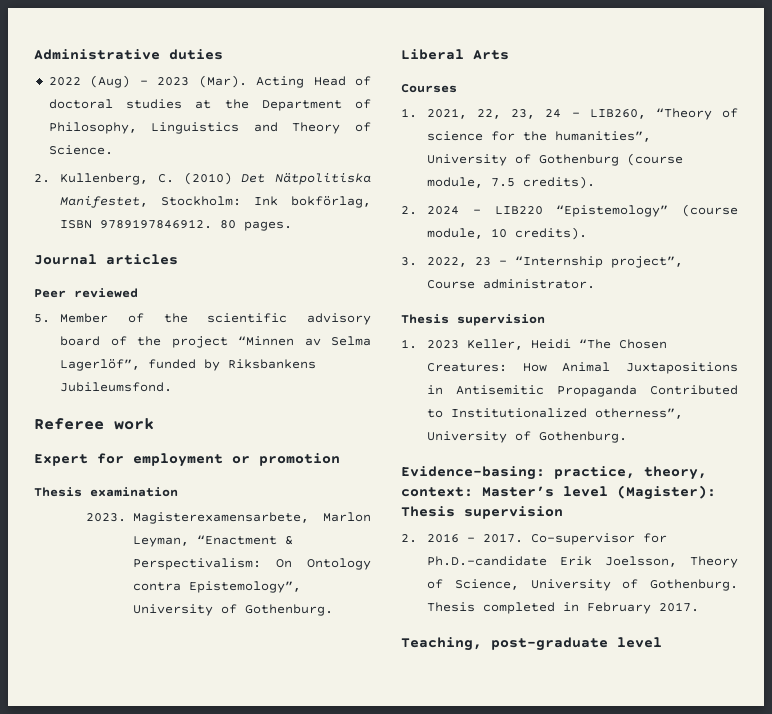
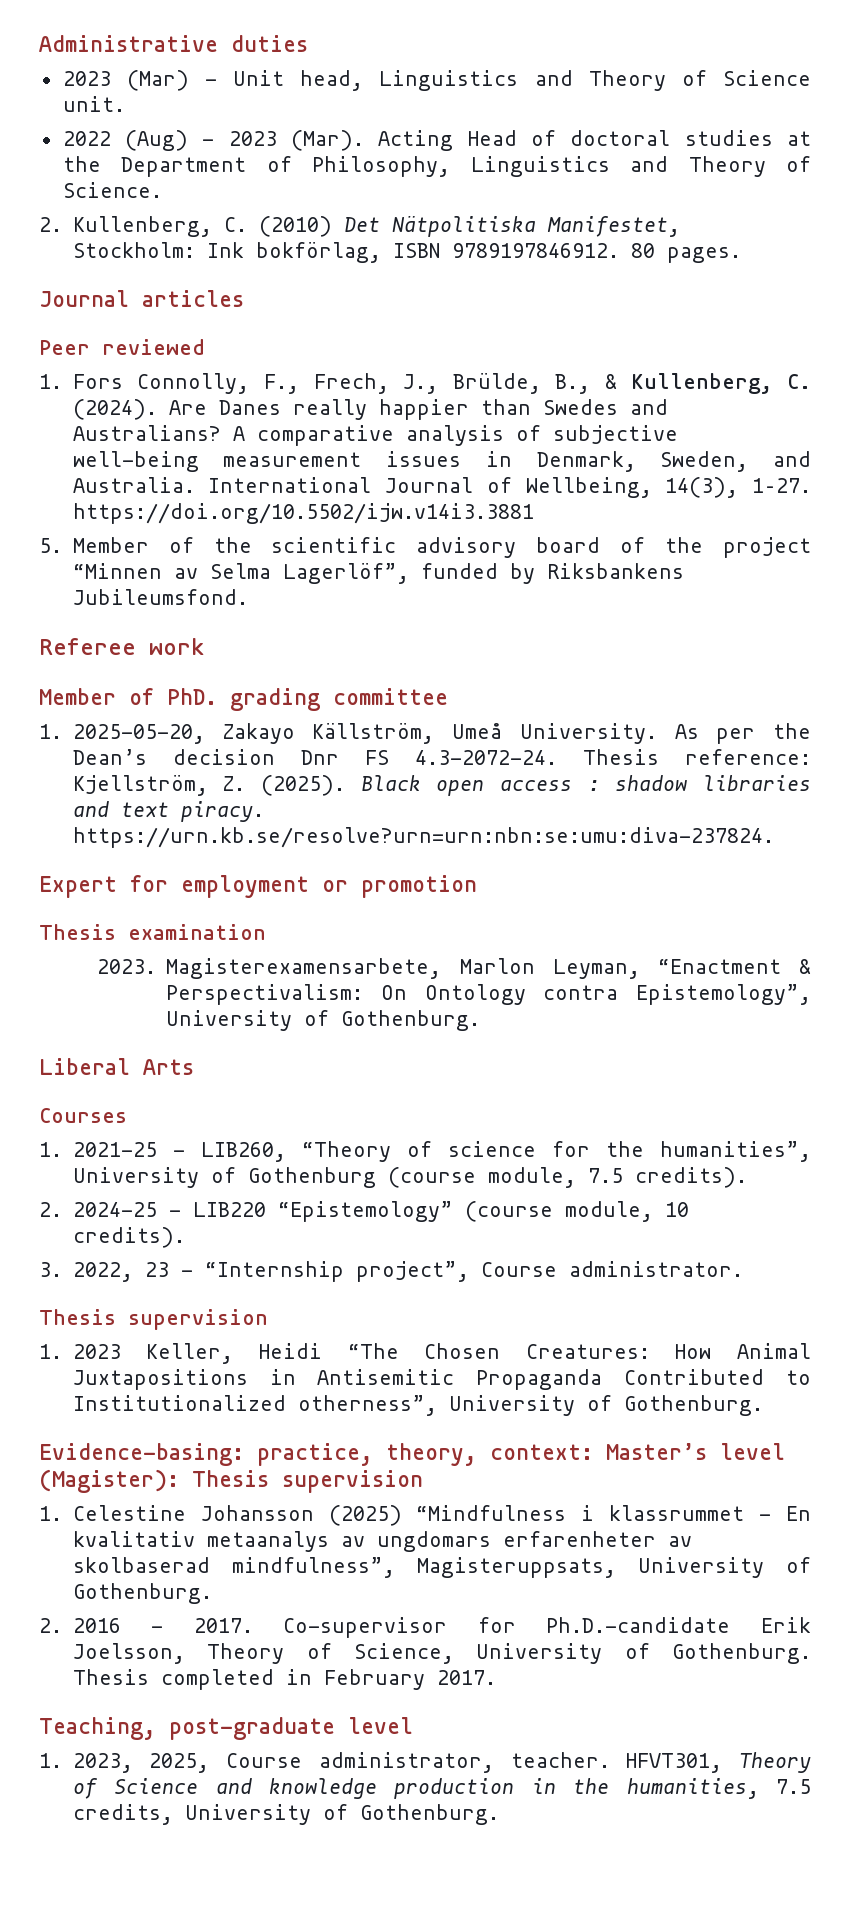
+ 2023 (Mar) - Unit head, Linguistics and Theory of Science unit.
+ 1. Fors Connolly, F., Frech, J., Brülde, B., & Kullenberg, C. (2024). Are Danes really happier than Swedes and Australians? A comparative analysis of subjective well-being measurement issues in Denmark, Sweden, and Australia. International Journal of Wellbeing, 14(3), 1–27. https://doi.org/10.5502/ijw.v14i3.3881
+ Member of PhD. grading committee
+ 1. 2025-05-20, Zakayo Källström, Umeå University. As per the Dean’s decision Dnr FS 4.3-2072-24. Thesis reference: Kjellström, Z. (2025). Black open access : shadow libraries and text piracy. https://urn.kb.se/resolve?urn=urn:nbn:se:umu:diva-237824.
- 1. 2021, 22, 23, 24 - LIB260, “Theory of science for the humanities”, University of Gothenburg (course module, 7.5 credits).
+ 1. 2021-25 - LIB260, “Theory of science for the humanities”, University of Gothenburg (course module, 7.5 credits).
- 2. 2024 - LIB220 “Epistemology” (course module, 10 credits).
+ 2. 2024-25 - LIB220 “Epistemology” (course module, 10 credits).
+ 1. Celestine Johansson (2025) “Mindfulness i klassrummet - En kvalitativ metaanalys av ungdomars erfarenheter av skolbaserad mindfulness”, Magisteruppsats, University of Gothenburg.
+ 1. 2023, 2025, Course administrator, teacher. HFVT301, Theory of Science and knowledge production in the humanities, 7.5 credits, University of Gothenburg.

